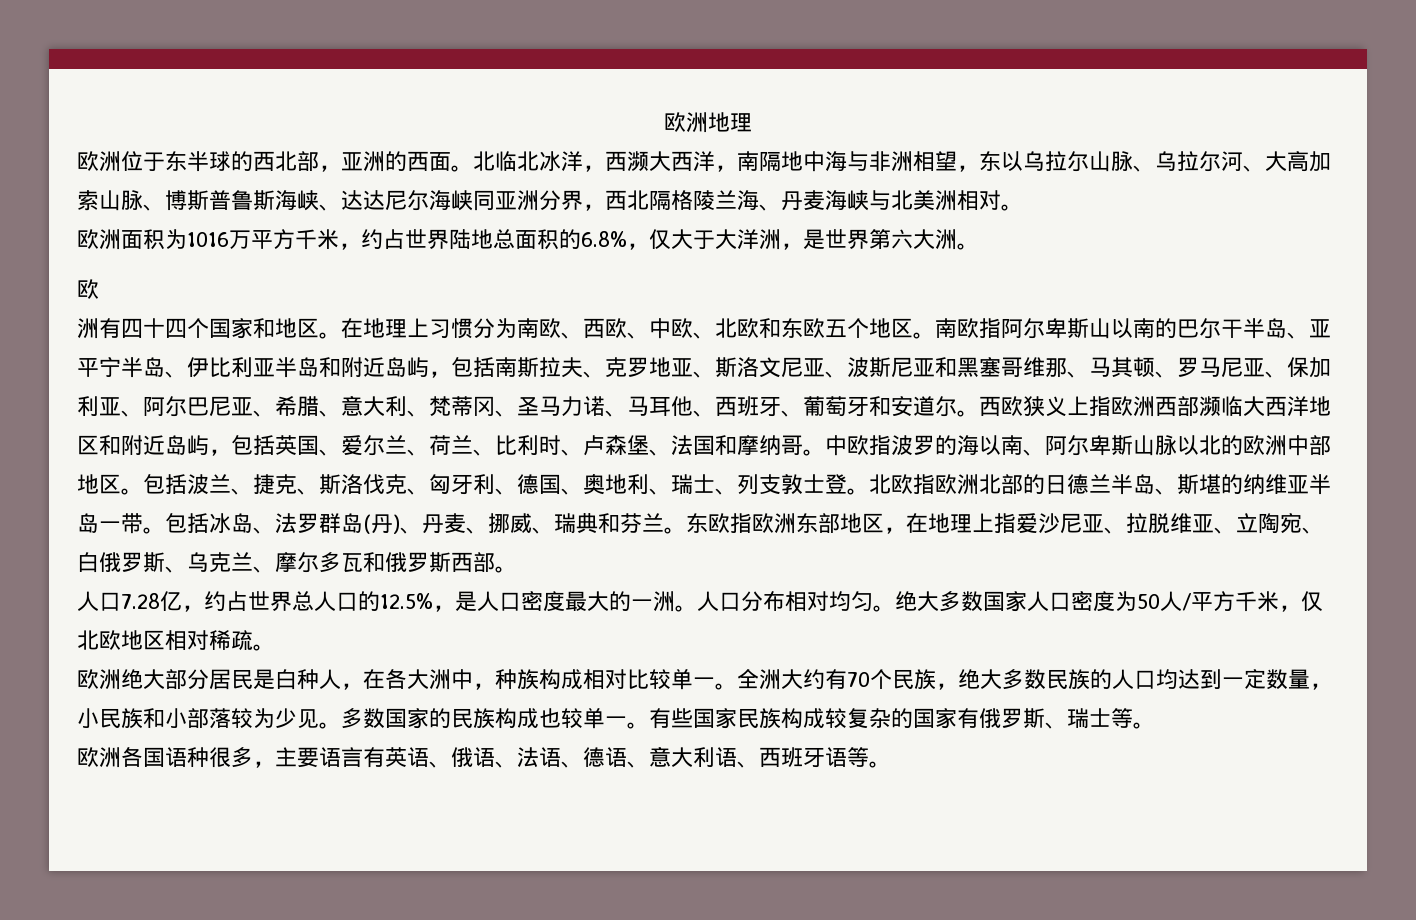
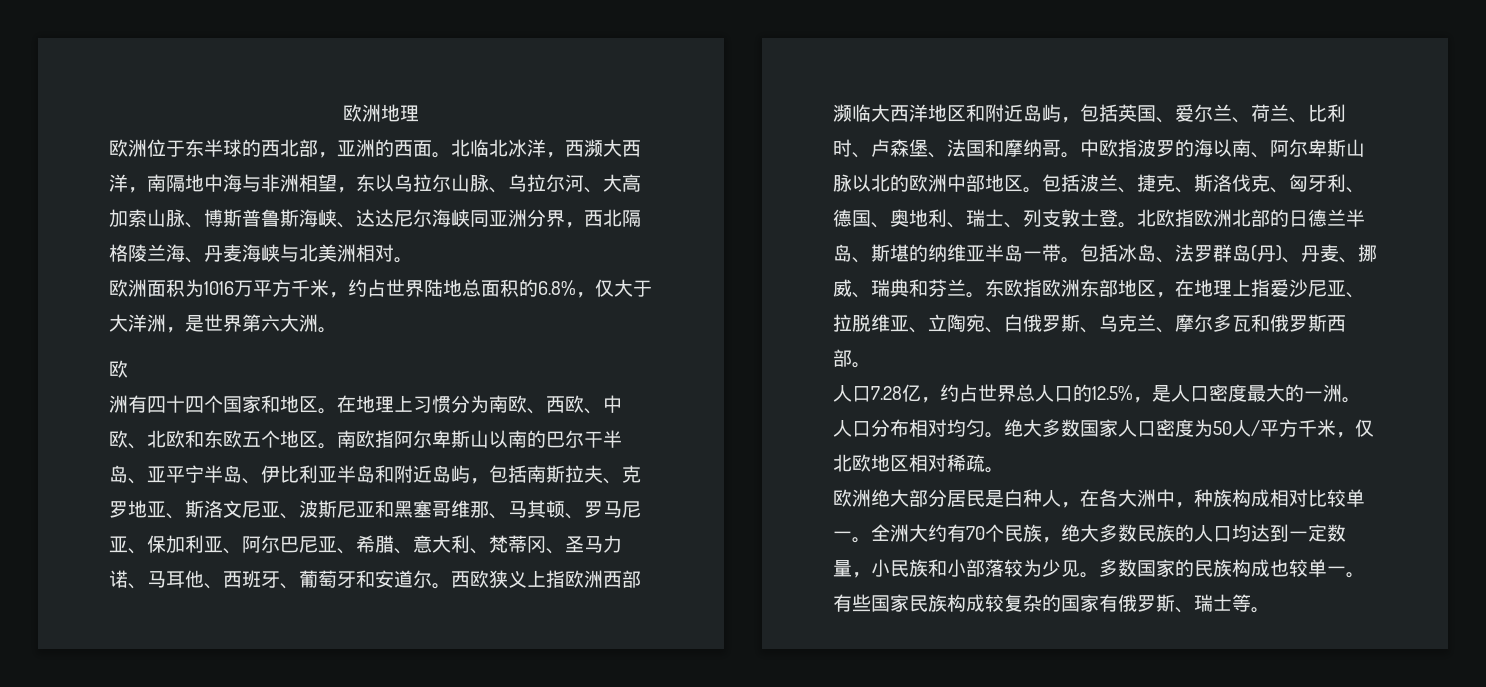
- 欧洲各国语种很多，主要语言有英语、俄语、法语、德语、意大利语、西班牙语等。

